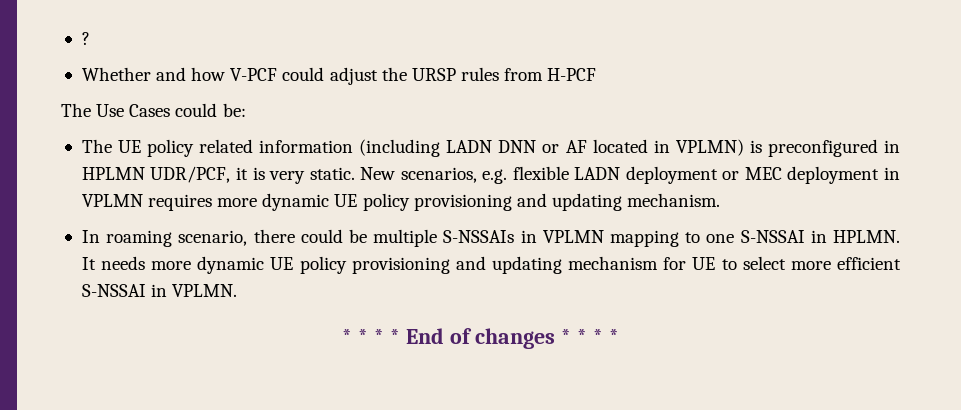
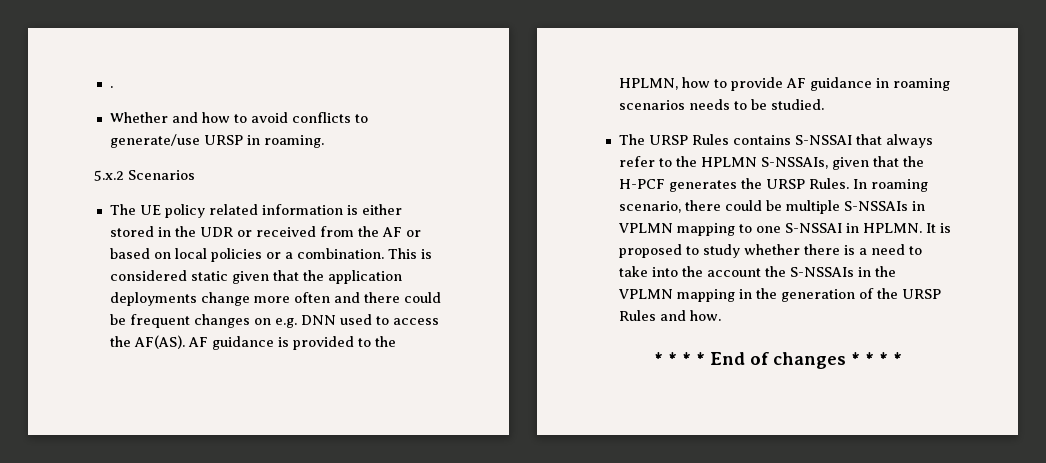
- ?
+ .
- Whether and how V-PCF could adjust the URSP rules from H-PCF
- The Use Cases could be:
+ Whether and how to avoid conflicts to generate/use URSP in roaming.
+ 5.x.2 Scenarios
- The UE policy related information (including LADN DNN or AF located in VPLMN) is preconfigured in HPLMN UDR/PCF, it is very static. New scenarios, e.g. flexible LADN deployment or MEC deployment in VPLMN requires more dynamic UE policy provisioning and updating mechanism.
- In roaming scenario, there could be multiple S-NSSAIs in VPLMN mapping to one S-NSSAI in HPLMN.
+ The UE policy related information is either stored in the UDR or received from the AF or based on local policies or a combination. This is considered static given that the application deployments change more often and there could be frequent changes on e.g. DNN used to access the AF(AS). AF guidance is provided to the HPLMN, how to provide AF guidance in roaming scenarios needs to be studied.
+ The URSP Rules contains S-NSSAI that always refer to the HPLMN S-NSSAIs, given that the H-PCF generates the URSP Rules. In roaming scenario, there could be multiple S-NSSAIs in VPLMN mapping to one S-NSSAI in HPLMN.
- It needs more dynamic UE policy provisioning and updating mechanism for UE to select more efficient S-NSSAI in VPLMN.
+ It is proposed to study whether there is a need to take into the account the S-NSSAIs in the VPLMN mapping in the generation of the URSP Rules and how.

